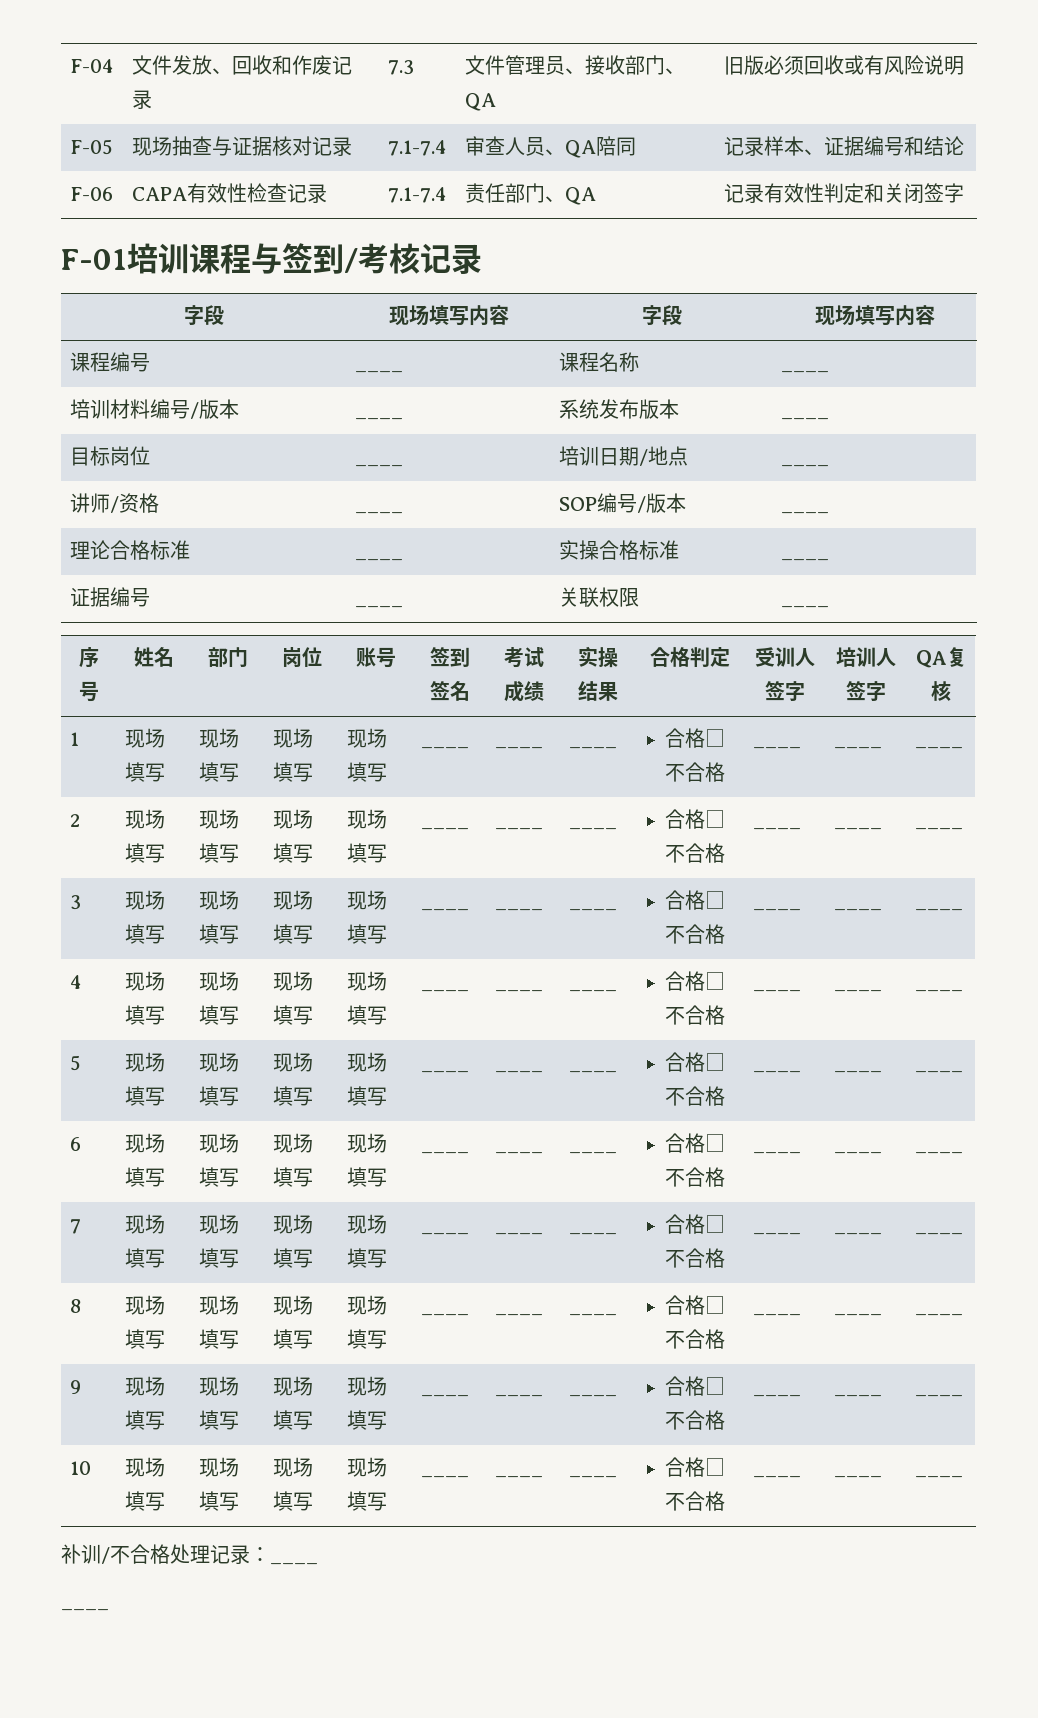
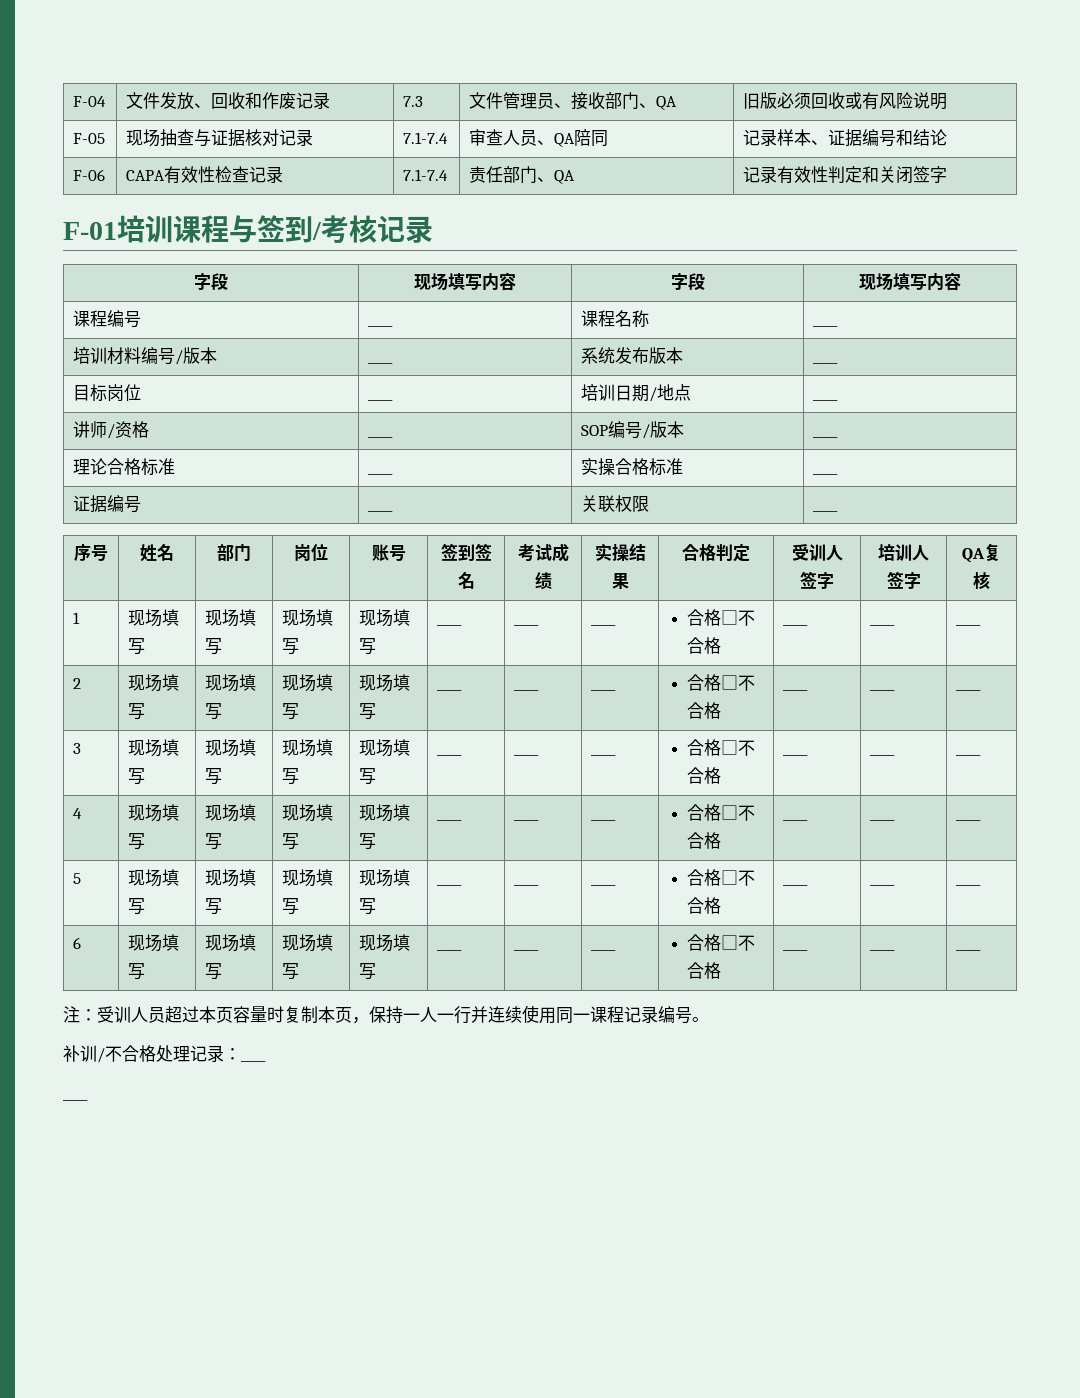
- 7 | 现场填写 | 现场填写 | 现场填写 | 现场填写 | ____ | ____ | ____ | 合格□不合格 | ____ | ____ | ____
- 8 | 现场填写 | 现场填写 | 现场填写 | 现场填写 | ____ | ____ | ____ | 合格□不合格 | ____ | ____ | ____
- 9 | 现场填写 | 现场填写 | 现场填写 | 现场填写 | ____ | ____ | ____ | 合格□不合格 | ____ | ____ | ____
- 10 | 现场填写 | 现场填写 | 现场填写 | 现场填写 | ____ | ____ | ____ | 合格□不合格 | ____ | ____ | ____
+ 注：受训人员超过本页容量时复制本页，保持一人一行并连续使用同一课程记录编号。

